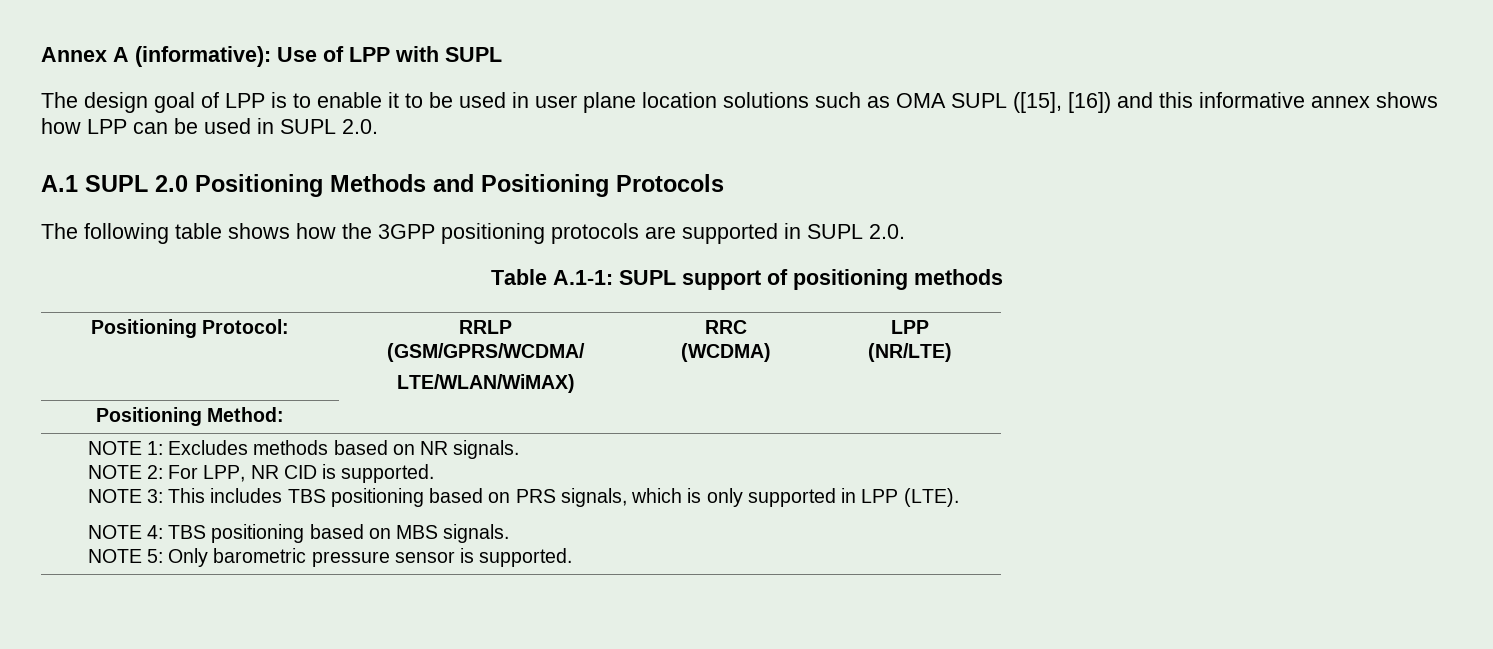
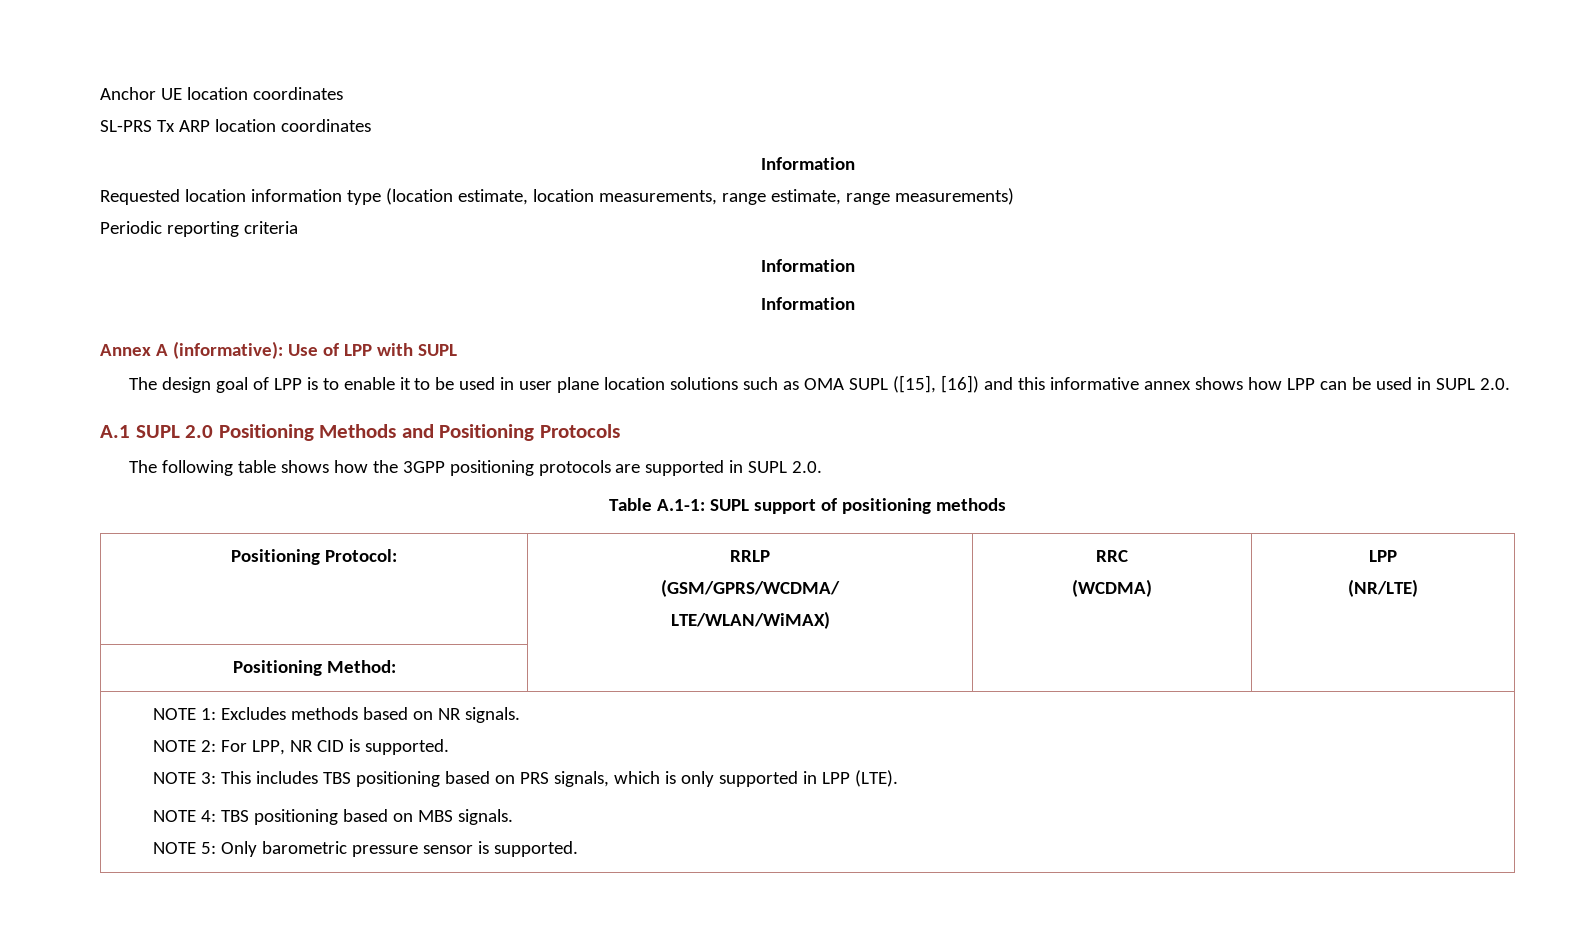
+ Anchor UE location coordinates
+ SL-PRS Tx ARP location coordinates
+ Information
+ Requested location information type (location estimate, location measurements, range estimate, range measurements)
+ Periodic reporting criteria
+ Information
+ Information

